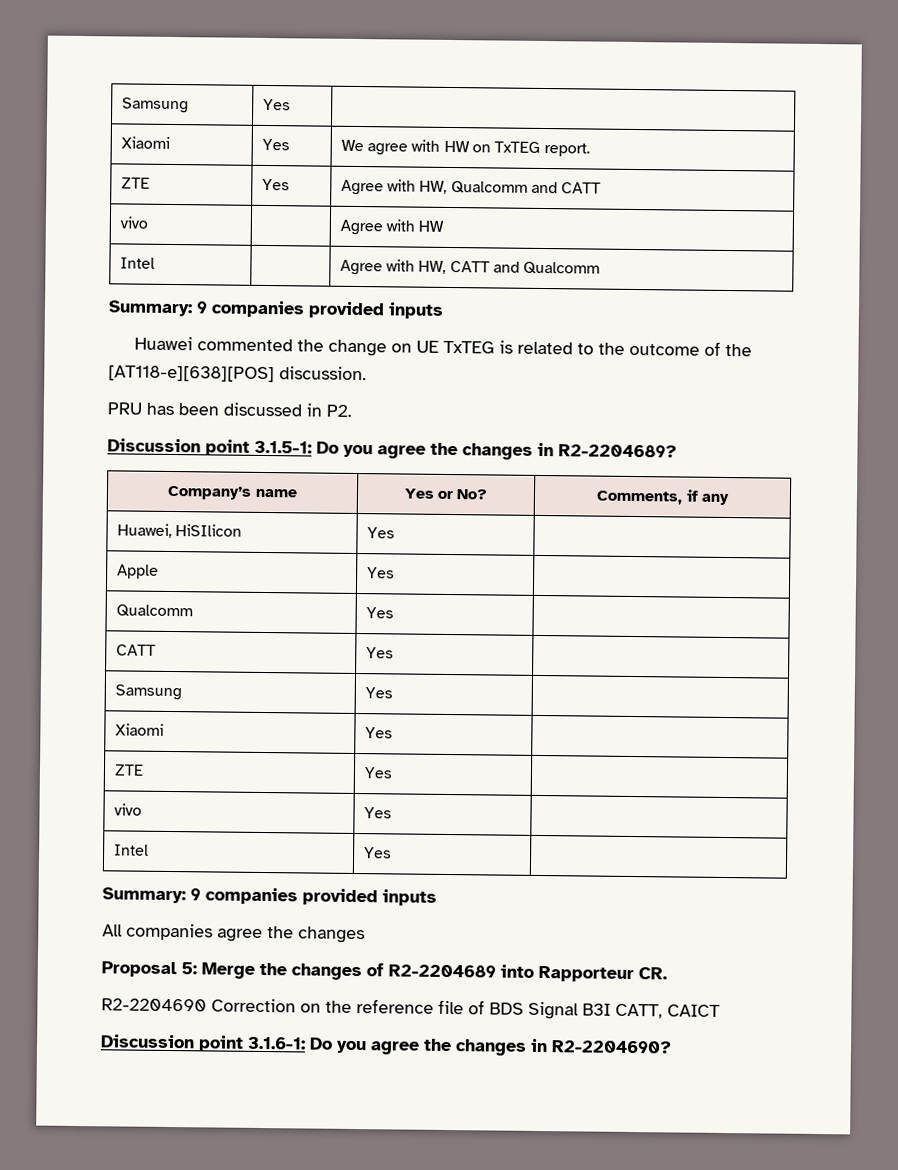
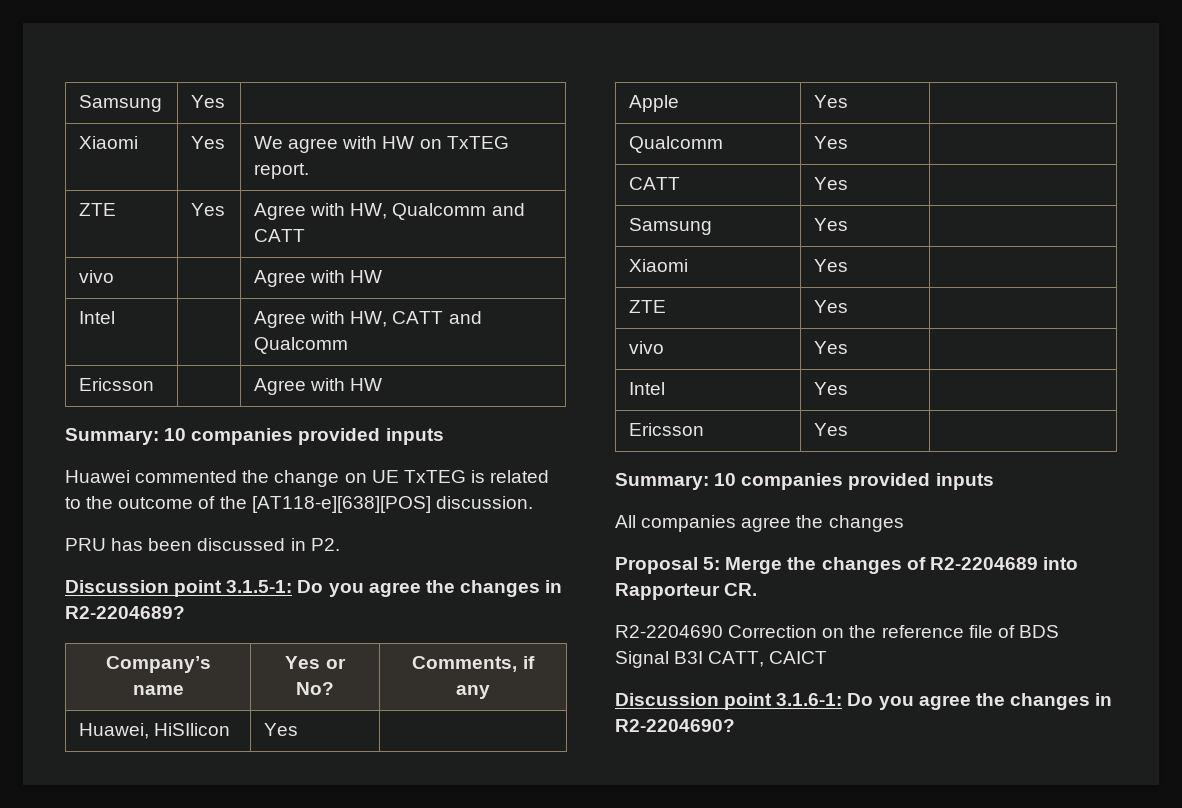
  Intel | | Agree with HW, CATT and Qualcomm
- Summary: 9 companies provided inputs
+ Ericsson | | Agree with HW
+ Summary: 10 companies provided inputs
  Intel | Yes |
- Summary: 9 companies provided inputs
+ Ericsson | Yes |
+ Summary: 10 companies provided inputs

